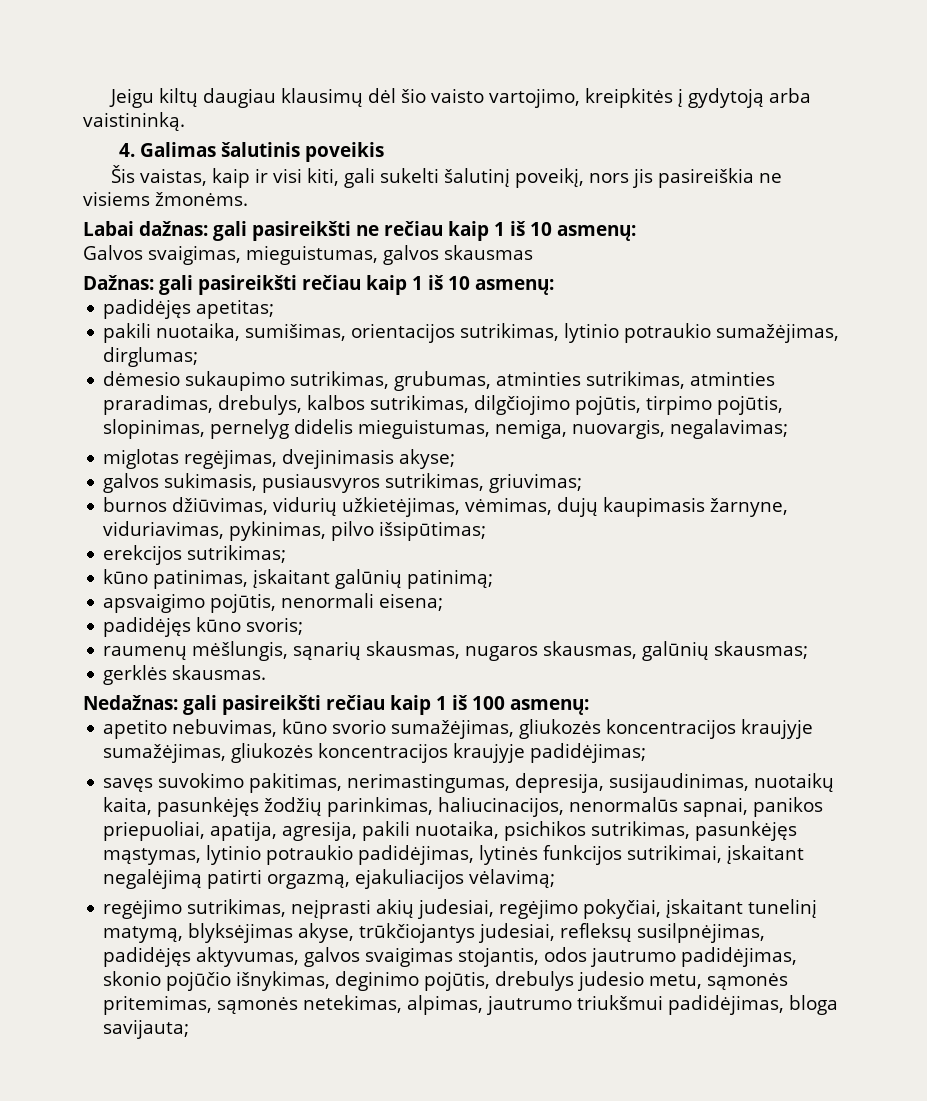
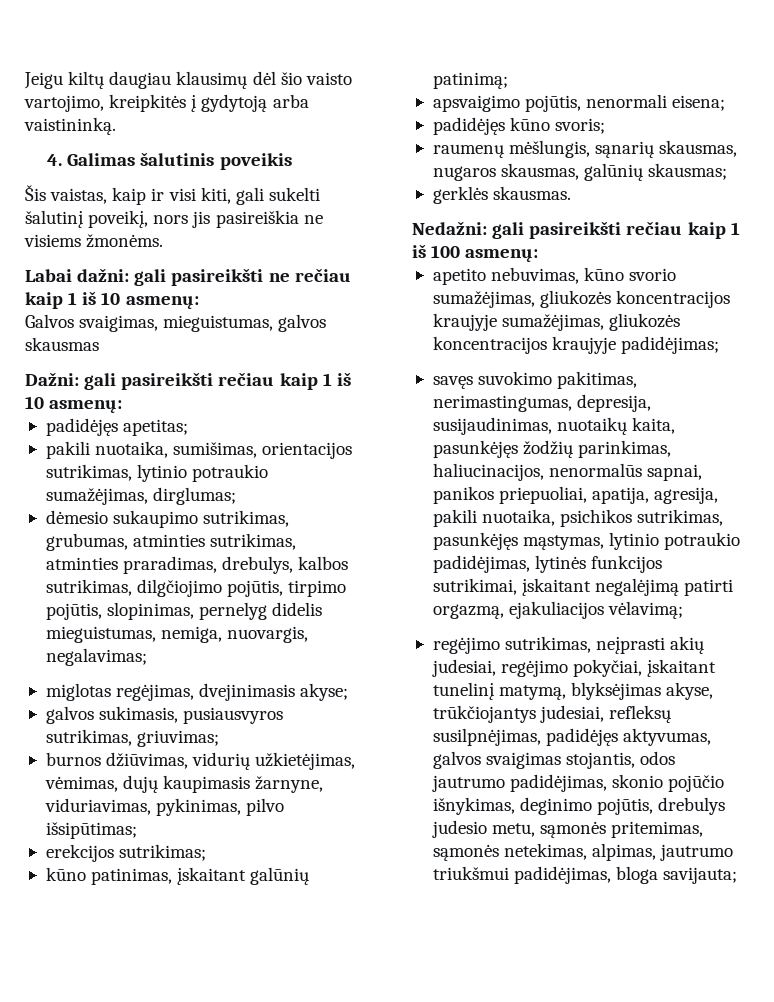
- Labai dažnas: gali pasireikšti ne rečiau kaip 1 iš 10 asmenų:
+ Labai dažni: gali pasireikšti ne rečiau kaip 1 iš 10 asmenų:
- Dažnas: gali pasireikšti rečiau kaip 1 iš 10 asmenų:
+ Dažni: gali pasireikšti rečiau kaip 1 iš 10 asmenų:
- Nedažnas: gali pasireikšti rečiau kaip 1 iš 100 asmenų:
+ Nedažni: gali pasireikšti rečiau kaip 1 iš 100 asmenų:

